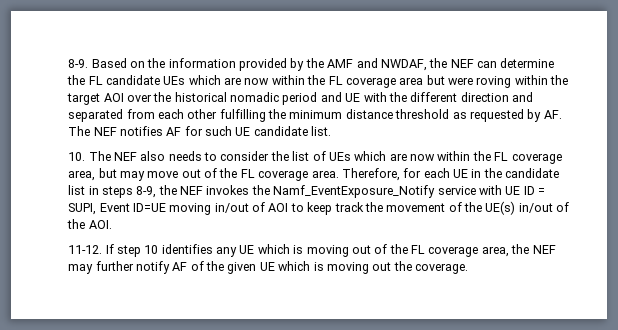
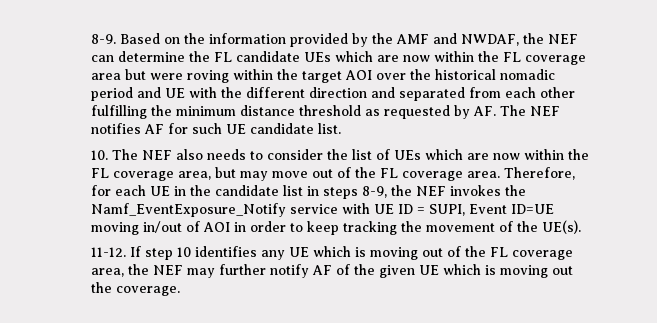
- Therefore, for each UE in the candidate list in steps 8-9, the NEF invokes the Namf_EventExposure_Notify service with UE ID = SUPI, Event ID=UE moving in/out of AOI to keep track the movement of the UE(s) in/out of the AOI.
+ Therefore, for each UE in the candidate list in steps 8-9, the NEF invokes the Namf_EventExposure_Notify service with UE ID = SUPI, Event ID=UE moving in/out of AOI in order to keep tracking the movement of the UE(s).

